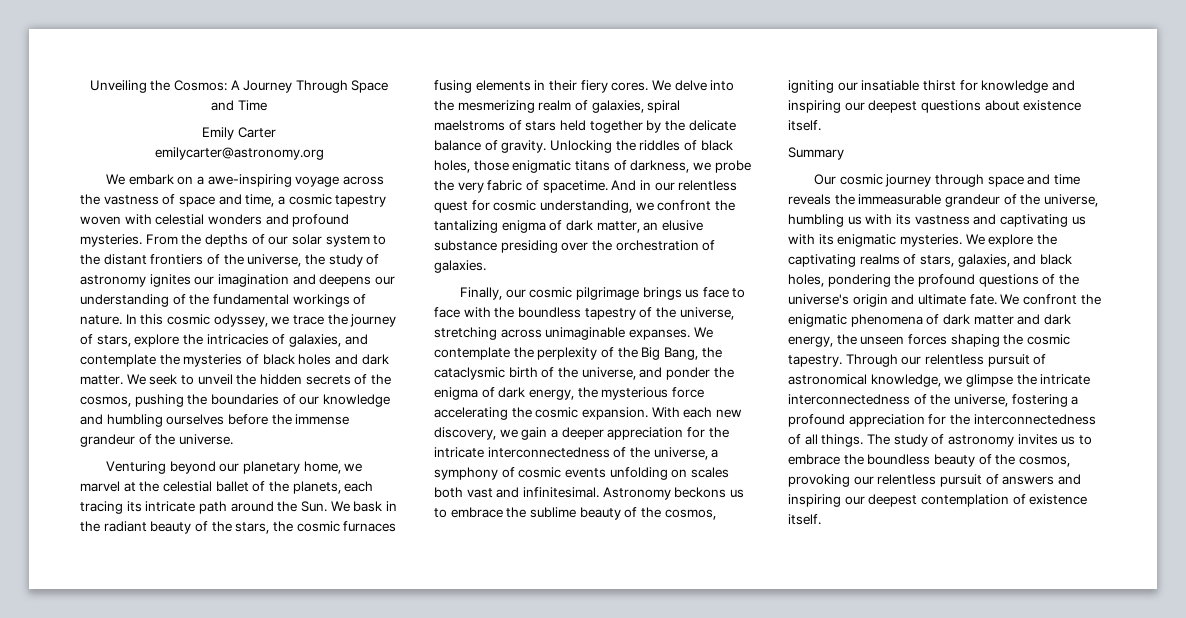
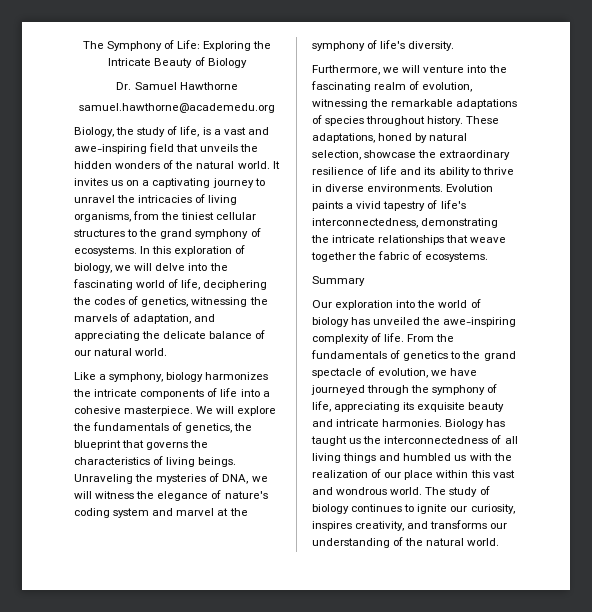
- Unveiling the Cosmos: A Journey Through Space and Time
- Emily Carter
- emilycarter@astronomy.org
- We embark on a awe-inspiring voyage across the vastness of space and time, a cosmic tapestry woven with celestial wonders and profound mysteries. From the depths of our solar system to the distant frontiers of the universe, the study of astronomy ignites our imagination and deepens our understanding of the fundamental workings of nature. In this cosmic odyssey, we trace the journey of stars, explore the intricacies of galaxies, and contemplate the mysteries of black holes and dark matter. We seek to unveil the hidden secrets of the cosmos, pushing the boundaries of our knowledge and humbling ourselves before the immense grandeur of the universe.
- Venturing beyond our planetary home, we marvel at the celestial ballet of the planets, each tracing its intricate path around the Sun. We bask in the radiant beauty of the stars, the cosmic furnaces fusing elements in their fiery cores. We delve into the mesmerizing realm of galaxies, spiral maelstroms of stars held together by the delicate balance of gravity. Unlocking the riddles of black holes, those enigmatic titans of darkness, we probe the very fabric of spacetime. And in our relentless quest for cosmic understanding, we confront the tantalizing enigma of dark matter, an elusive substance presiding over the orchestration of galaxies.
- Finally, our cosmic pilgrimage brings us face to face with the boundless tapestry of the universe, stretching across unimaginable expanses. We contemplate the perplexity of the Big Bang, the cataclysmic birth of the universe, and ponder the enigma of dark energy, the mysterious force accelerating the cosmic expansion. With each new discovery, we gain a deeper appreciation for the intricate interconnectedness of the universe, a symphony of cosmic events unfolding on scales both vast and infinitesimal. Astronomy beckons us to embrace the sublime beauty of the cosmos, igniting our insatiable thirst for knowledge and inspiring our deepest questions about existence itself.
+ The Symphony of Life: Exploring the Intricate Beauty of Biology
+ Dr. Samuel Hawthorne
+ samuel.hawthorne@academedu.org
+ Biology, the study of life, is a vast and awe-inspiring field that unveils the hidden wonders of the natural world. It invites us on a captivating journey to unravel the intricacies of living organisms, from the tiniest cellular structures to the grand symphony of ecosystems. In this exploration of biology, we will delve into the fascinating world of life, deciphering the codes of genetics, witnessing the marvels of adaptation, and appreciating the delicate balance of our natural world.
+ Like a symphony, biology harmonizes the intricate components of life into a cohesive masterpiece. We will explore the fundamentals of genetics, the blueprint that governs the characteristics of living beings. Unraveling the mysteries of DNA, we will witness the elegance of nature's coding system and marvel at the symphony of life's diversity.
+ Furthermore, we will venture into the fascinating realm of evolution, witnessing the remarkable adaptations of species throughout history. These adaptations, honed by natural selection, showcase the extraordinary resilience of life and its ability to thrive in diverse environments. Evolution paints a vivid tapestry of life's interconnectedness, demonstrating the intricate relationships that weave together the fabric of ecosystems.
  Summary
- Our cosmic journey through space and time reveals the immeasurable grandeur of the universe, humbling us with its vastness and captivating us with its enigmatic mysteries. We explore the captivating realms of stars, galaxies, and black holes, pondering the profound questions of the universe's origin and ultimate fate. We confront the enigmatic phenomena of dark matter and dark energy, the unseen forces shaping the cosmic tapestry. Through our relentless pursuit of astronomical knowledge, we glimpse the intricate interconnectedness of the universe, fostering a profound appreciation for the interconnectedness of all things. The study of astronomy invites us to embrace the boundless beauty of the cosmos, provoking our relentless pursuit of answers and inspiring our deepest contemplation of existence itself.
+ Our exploration into the world of biology has unveiled the awe-inspiring complexity of life. From the fundamentals of genetics to the grand spectacle of evolution, we have journeyed through the symphony of life, appreciating its exquisite beauty and intricate harmonies. Biology has taught us the interconnectedness of all living things and humbled us with the realization of our place within this vast and wondrous world. The study of biology continues to ignite our curiosity, inspires creativity, and transforms our understanding of the natural world.

